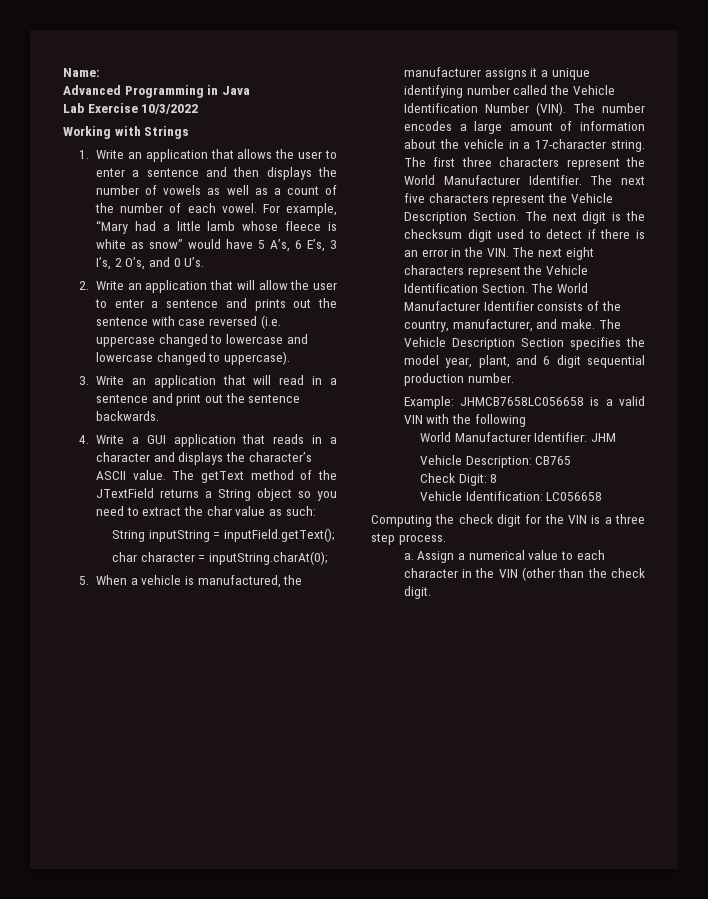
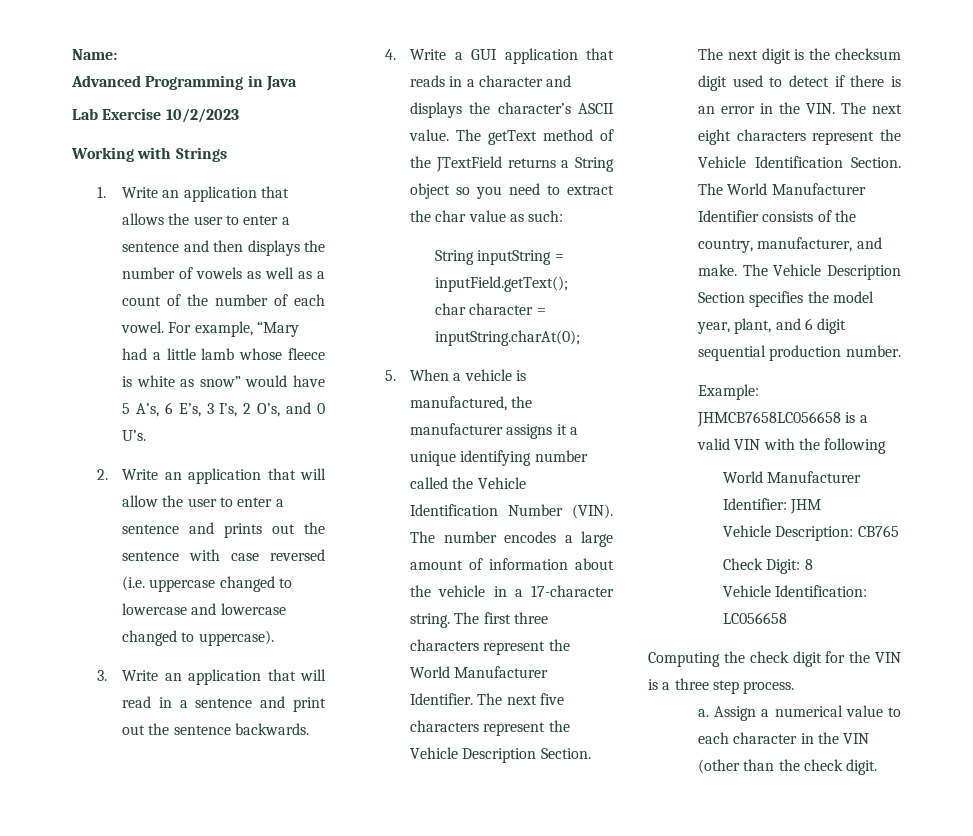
- Lab Exercise 10/3/2022
+ Lab Exercise 10/2/2023

